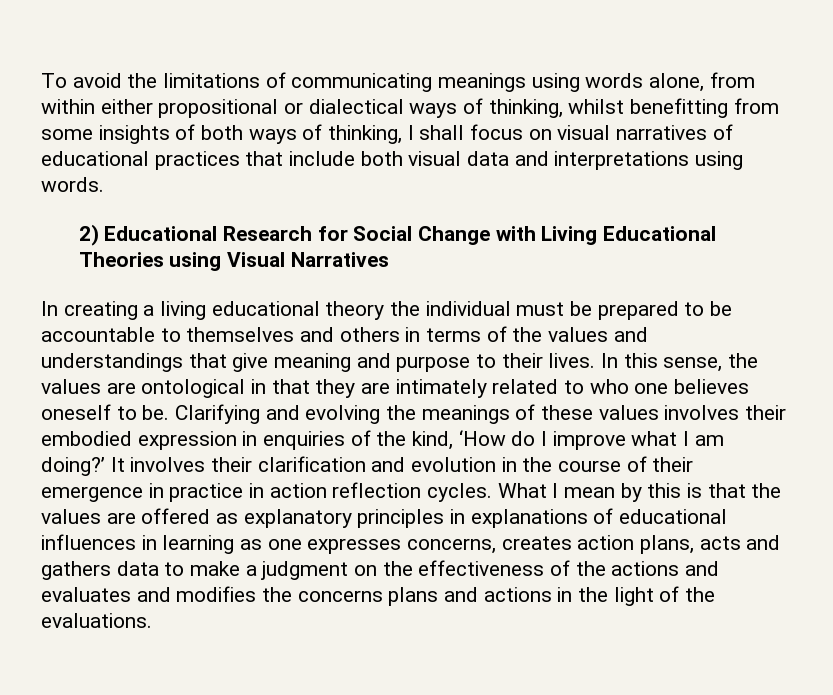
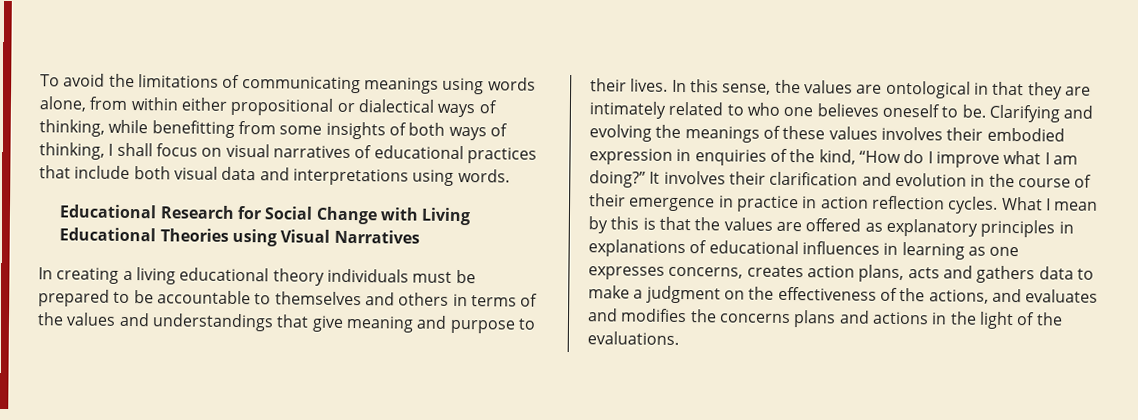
- To avoid the limitations of communicating meanings using words alone, from within either propositional or dialectical ways of thinking, whilst benefitting from some insights of both ways of thinking, I shall focus on visual narratives of educational practices that include both visual data and interpretations using words.
+ To avoid the limitations of communicating meanings using words alone, from within either propositional or dialectical ways of thinking, while benefitting from some insights of both ways of thinking, I shall focus on visual narratives of educational practices that include both visual data and interpretations using words.
- 2) Educational Research for Social Change with Living Educational Theories using Visual Narratives
+ Educational Research for Social Change with Living Educational Theories using Visual Narratives
- In creating a living educational theory the individual must be prepared to be accountable to themselves and others in terms of the values and understandings that give meaning and purpose to their lives.
+ In creating a living educational theory individuals must be prepared to be accountable to themselves and others in terms of the values and understandings that give meaning and purpose to their lives.
- Clarifying and evolving the meanings of these values involves their embodied expression in enquiries of the kind, ‘How do I improve what I am doing?’
+ Clarifying and evolving the meanings of these values involves their embodied expression in enquiries of the kind, “How do I improve what I am doing?”
- What I mean by this is that the values are offered as explanatory principles in explanations of educational influences in learning as one expresses concerns, creates action plans, acts and gathers data to make a judgment on the effectiveness of the actions and evaluates and modifies the concerns plans and actions in the light of the evaluations.
+ What I mean by this is that the values are offered as explanatory principles in explanations of educational influences in learning as one expresses concerns, creates action plans, acts and gathers data to make a judgment on the effectiveness of the actions, and evaluates and modifies the concerns plans and actions in the light of the evaluations.

